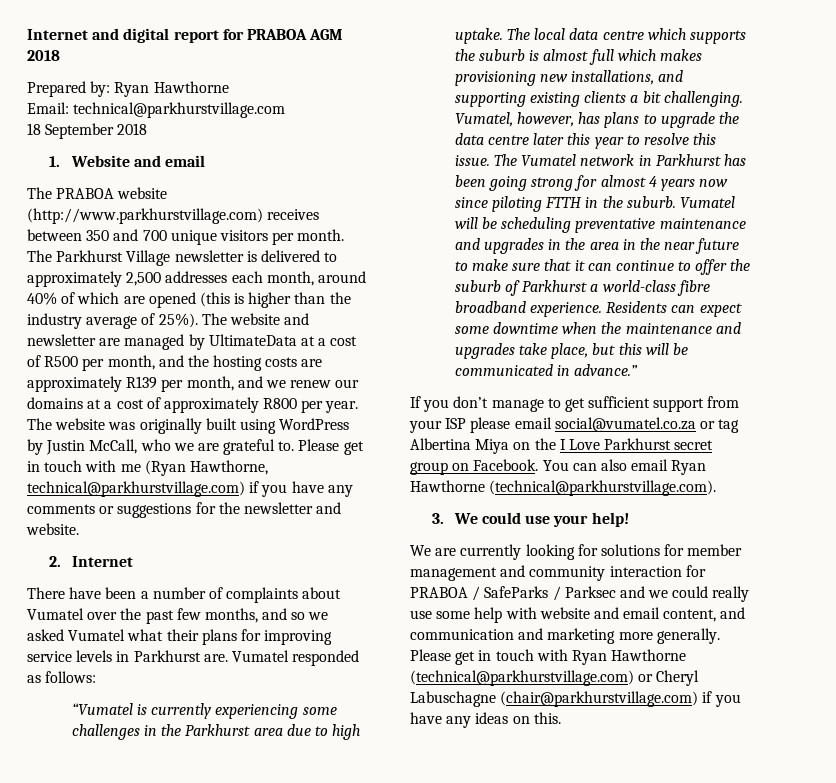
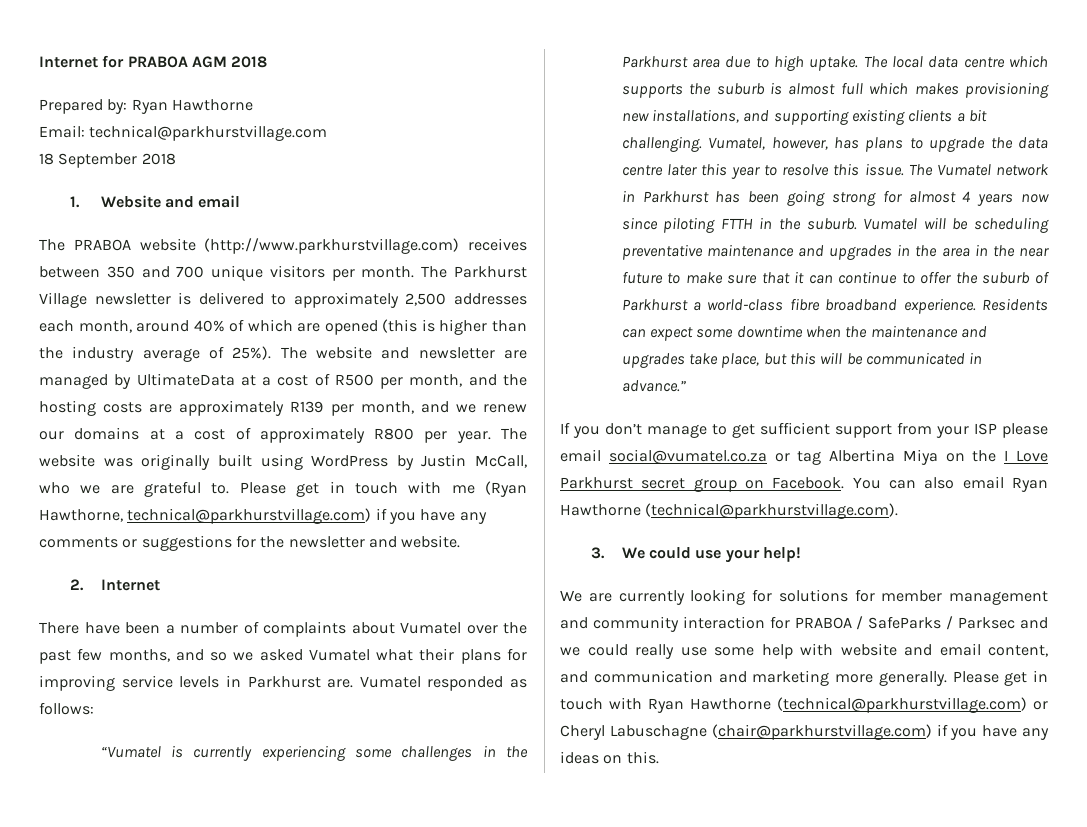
- Internet and digital report for PRABOA AGM 2018
+ Internet for PRABOA AGM 2018

